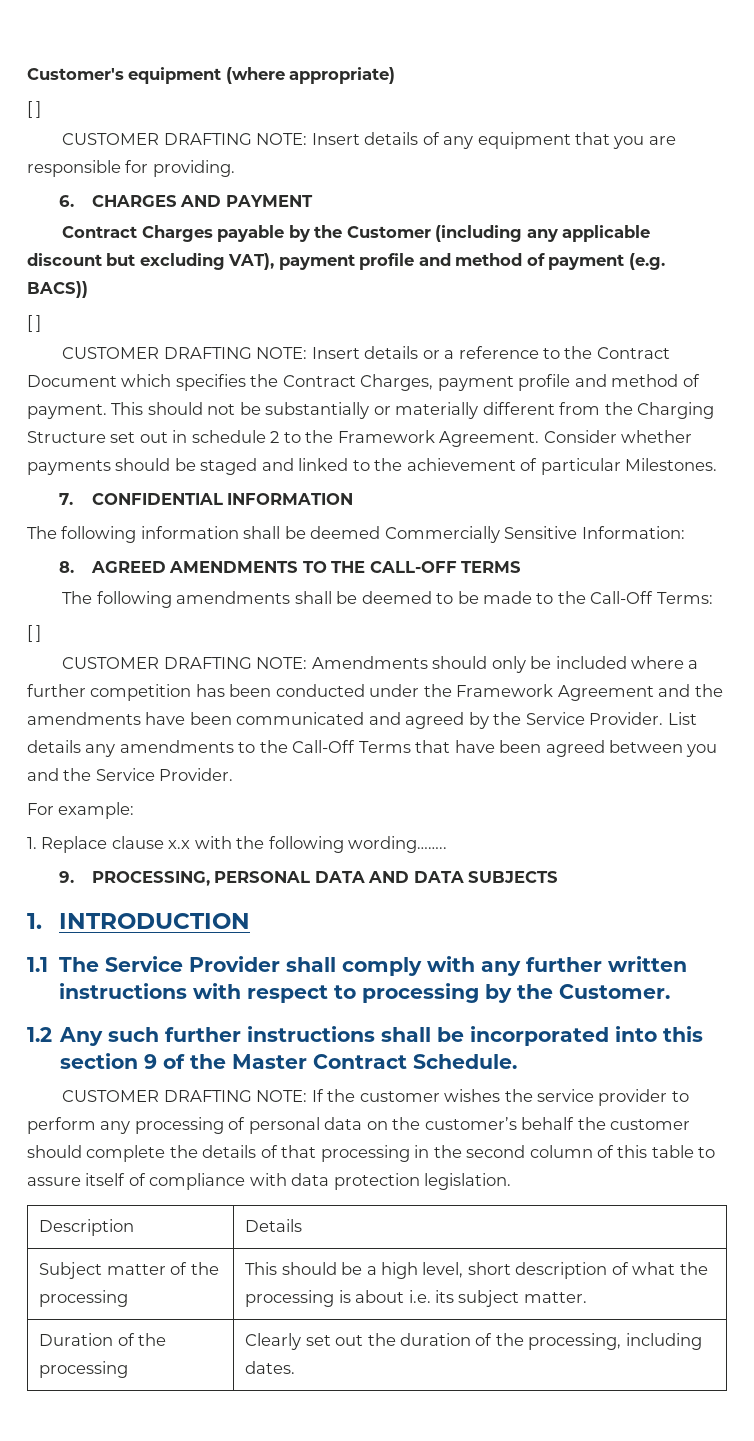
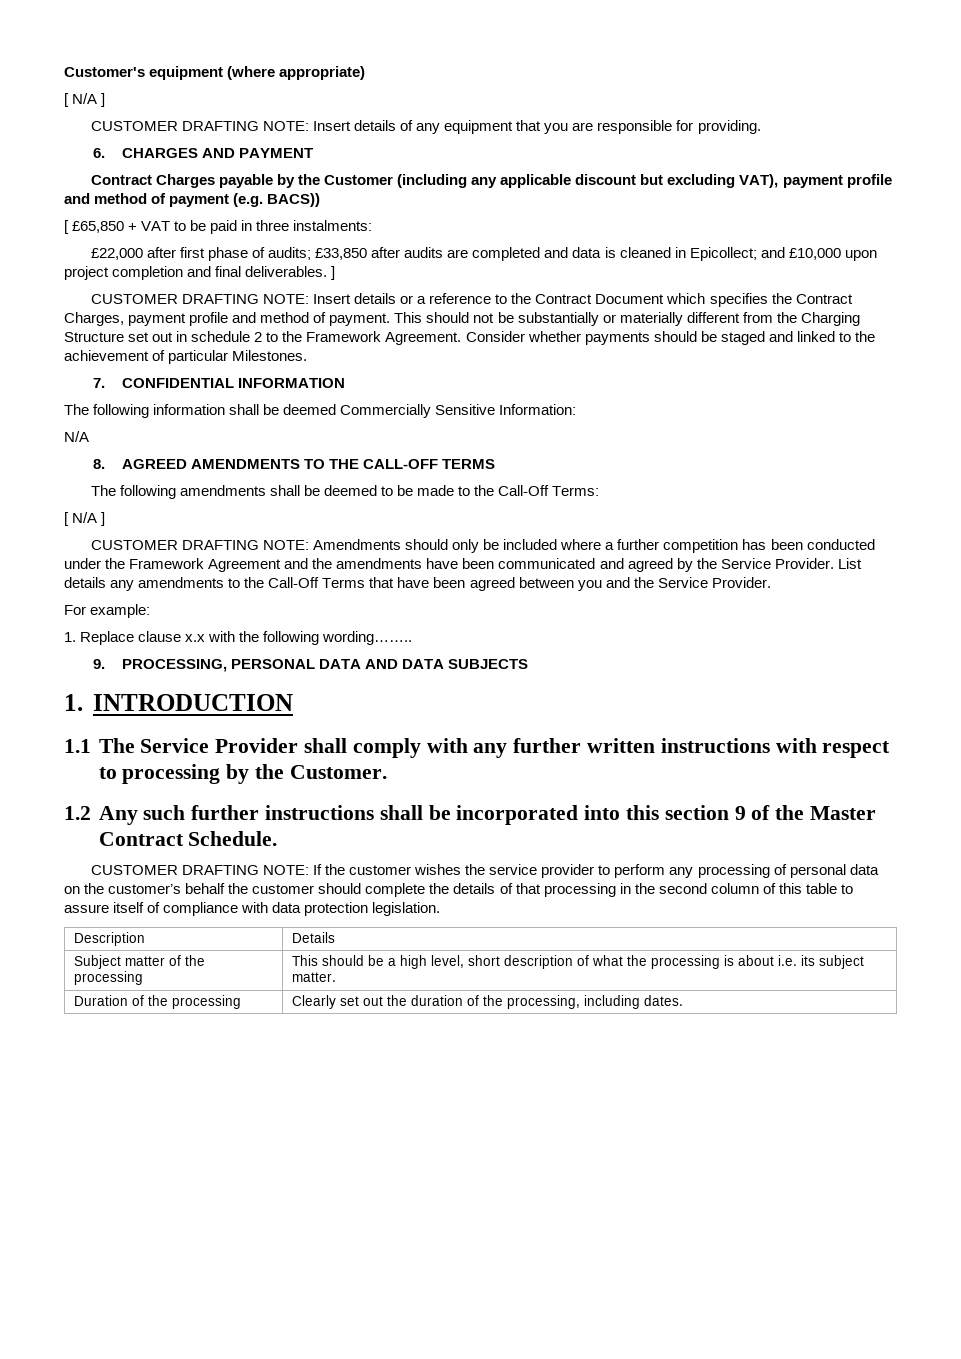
  Customer's equipment (where appropriate)
- [ ]
+ [ N/A ]
  Contract Charges payable by the Customer (including any applicable discount but excluding VAT), payment profile and method of payment (e.g. BACS))
- [ ]
+ [ £65,850 + VAT to be paid in three instalments:
+ £22,000 after first phase of audits; £33,850 after audits are completed and data is cleaned in Epicollect; and £10,000 upon project completion and final deliverables. ]
  The following information shall be deemed Commercially Sensitive Information:
+ N/A
  The following amendments shall be deemed to be made to the Call-Off Terms:
- [ ]
+ [ N/A ]

